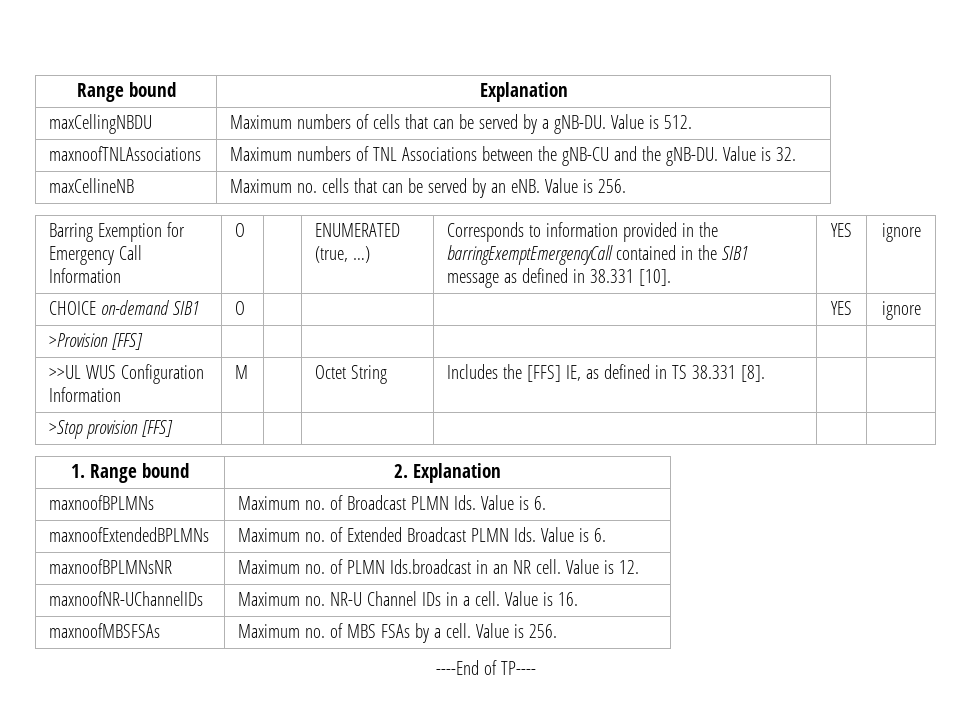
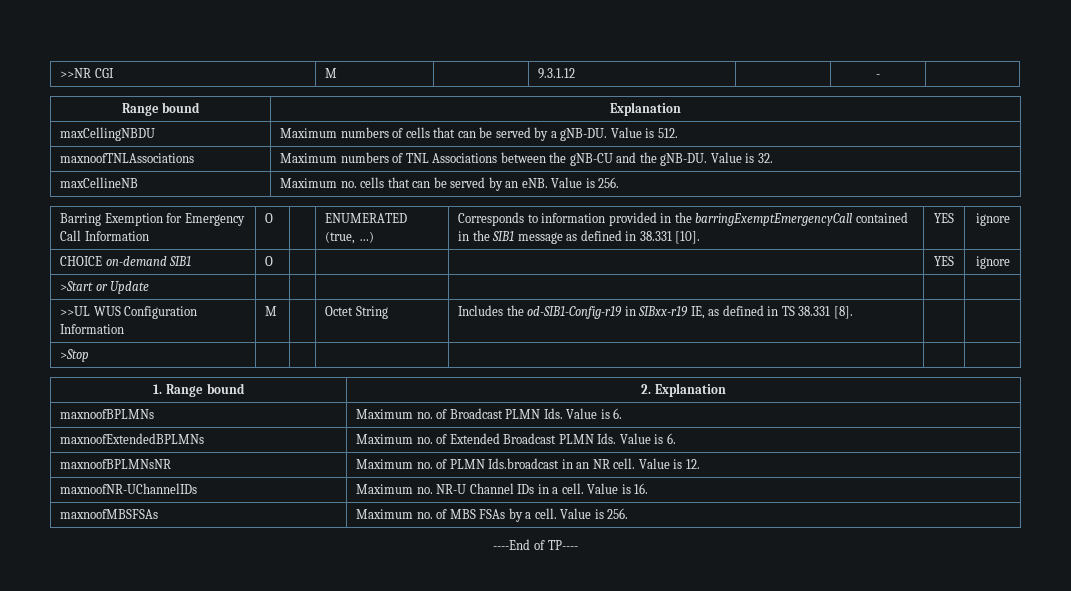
+ >>NR CGI | M | | 9.3.1.12 | | - |
- >Provision [FFS] | | | | | |
+ >Start or Update | | | | | |
- >>UL WUS Configuration Information | M | | Octet String | Includes the [FFS] IE, as defined in TS 38.331 [8]. | |
+ >>UL WUS Configuration Information | M | | Octet String | Includes the od-SIB1-Config-r19 in SIBxx-r19 IE, as defined in TS 38.331 [8]. | |
- >Stop provision [FFS] | | | | | |
+ >Stop | | | | | |

